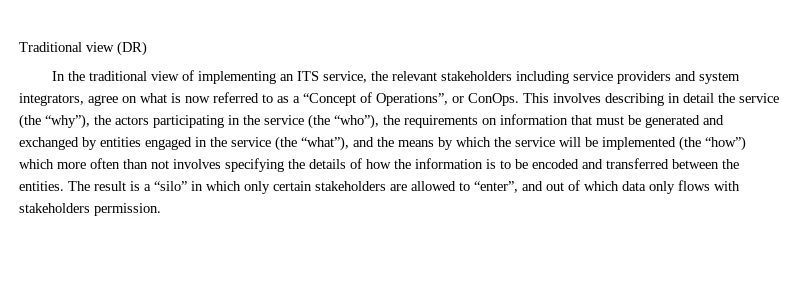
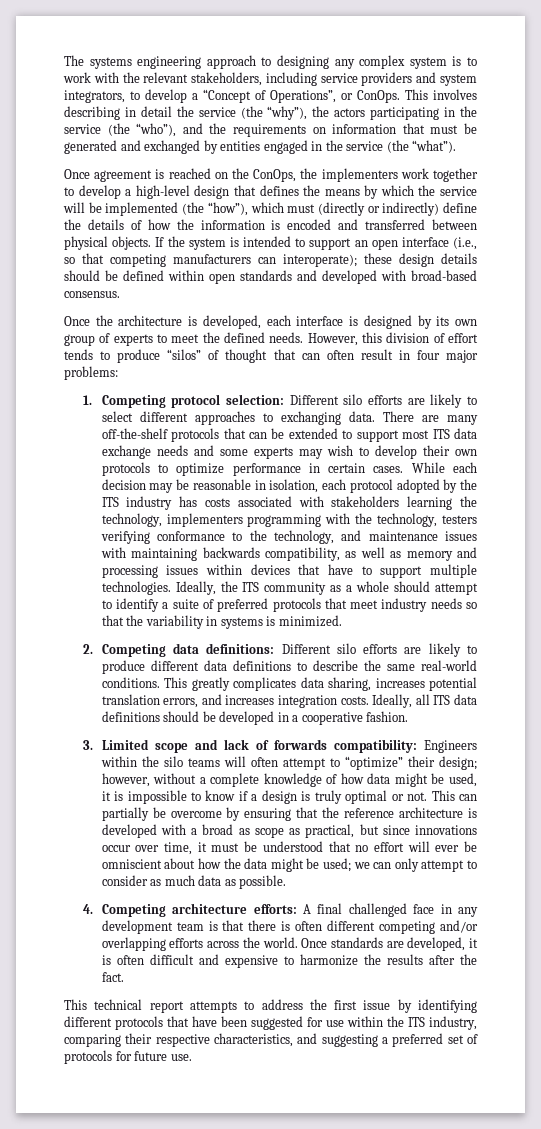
- Traditional view (DR)
- In the traditional view of implementing an ITS service, the relevant stakeholders including service providers and system integrators, agree on what is now referred to as a “Concept of Operations”, or ConOps.
+ The systems engineering approach to designing any complex system is to work with the relevant stakeholders, including service providers and system integrators, to develop a “Concept of Operations”, or ConOps.
- This involves describing in detail the service (the “why”), the actors participating in the service (the “who”), the requirements on information that must be generated and exchanged by entities engaged in the service (the “what”), and the means by which the service will be implemented (the “how”) which more often than not involves specifying the details of how the information is to be encoded and transferred between the entities. The result is a “silo” in which only certain stakeholders are allowed to “enter”, and out of which data only flows with stakeholders permission.
+ This involves describing in detail the service (the “why”), the actors participating in the service (the “who”), and the requirements on information that must be generated and exchanged by entities engaged in the service (the “what”).
+ Once agreement is reached on the ConOps, the implementers work together to develop a high-level design that defines the means by which the service will be implemented (the “how”), which must (directly or indirectly) define the details of how the information is encoded and transferred between physical objects. If the system is intended to support an open interface (i.e., so that competing manufacturers can interoperate); these design details should be defined within open standards and developed with broad-based consensus.
+ Once the architecture is developed, each interface is designed by its own group of experts to meet the defined needs. However, this division of effort tends to produce “silos” of thought that can often result in four major problems:
+ 1. Competing protocol selection: Different silo efforts are likely to select different approaches to exchanging data. There are many off-the-shelf protocols that can be extended to support most ITS data exchange needs and some experts may wish to develop their own protocols to optimize performance in certain cases. While each decision may be reasonable in isolation, each protocol adopted by the ITS industry has costs associated with stakeholders learning the technology, implementers programming with the technology, testers verifying conformance to the technology, and maintenance issues with maintaining backwards compatibility, as well as memory and processing issues within devices that have to support multiple technologies. Ideally, the ITS community as a whole should attempt to identify a suite of preferred protocols that meet industry needs so that the variability in systems is minimized.
+ 2. Competing data definitions: Different silo efforts are likely to produce different data definitions to describe the same real-world conditions. This greatly complicates data sharing, increases potential translation errors, and increases integration costs. Ideally, all ITS data definitions should be developed in a cooperative fashion.
+ 3. Limited scope and lack of forwards compatibility: Engineers within the silo teams will often attempt to “optimize” their design; however, without a complete knowledge of how data might be used, it is impossible to know if a design is truly optimal or not. This can partially be overcome by ensuring that the reference architecture is developed with a broad as scope as practical, but since innovations occur over time, it must be understood that no effort will ever be omniscient about how the data might be used; we can only attempt to consider as much data as possible.
+ 4. Competing architecture efforts: A final challenged face in any development team is that there is often different competing and/or overlapping efforts across the world. Once standards are developed, it is often difficult and expensive to harmonize the results after the fact.
+ This technical report attempts to address the first issue by identifying different protocols that have been suggested for use within the ITS industry, comparing their respective characteristics, and suggesting a preferred set of protocols for future use.

